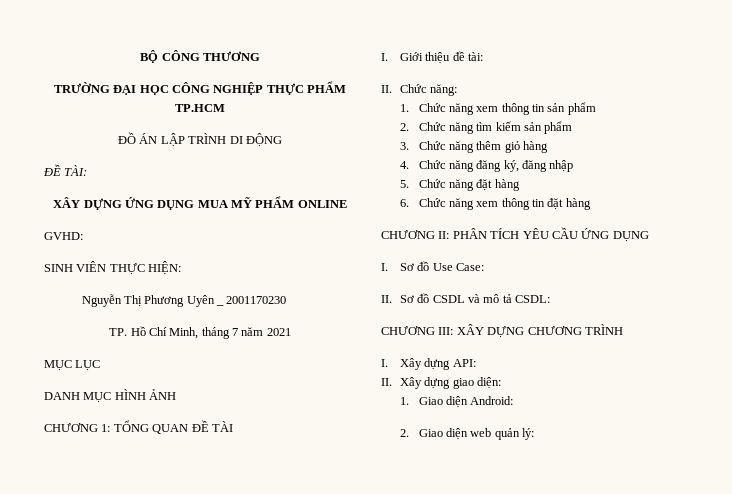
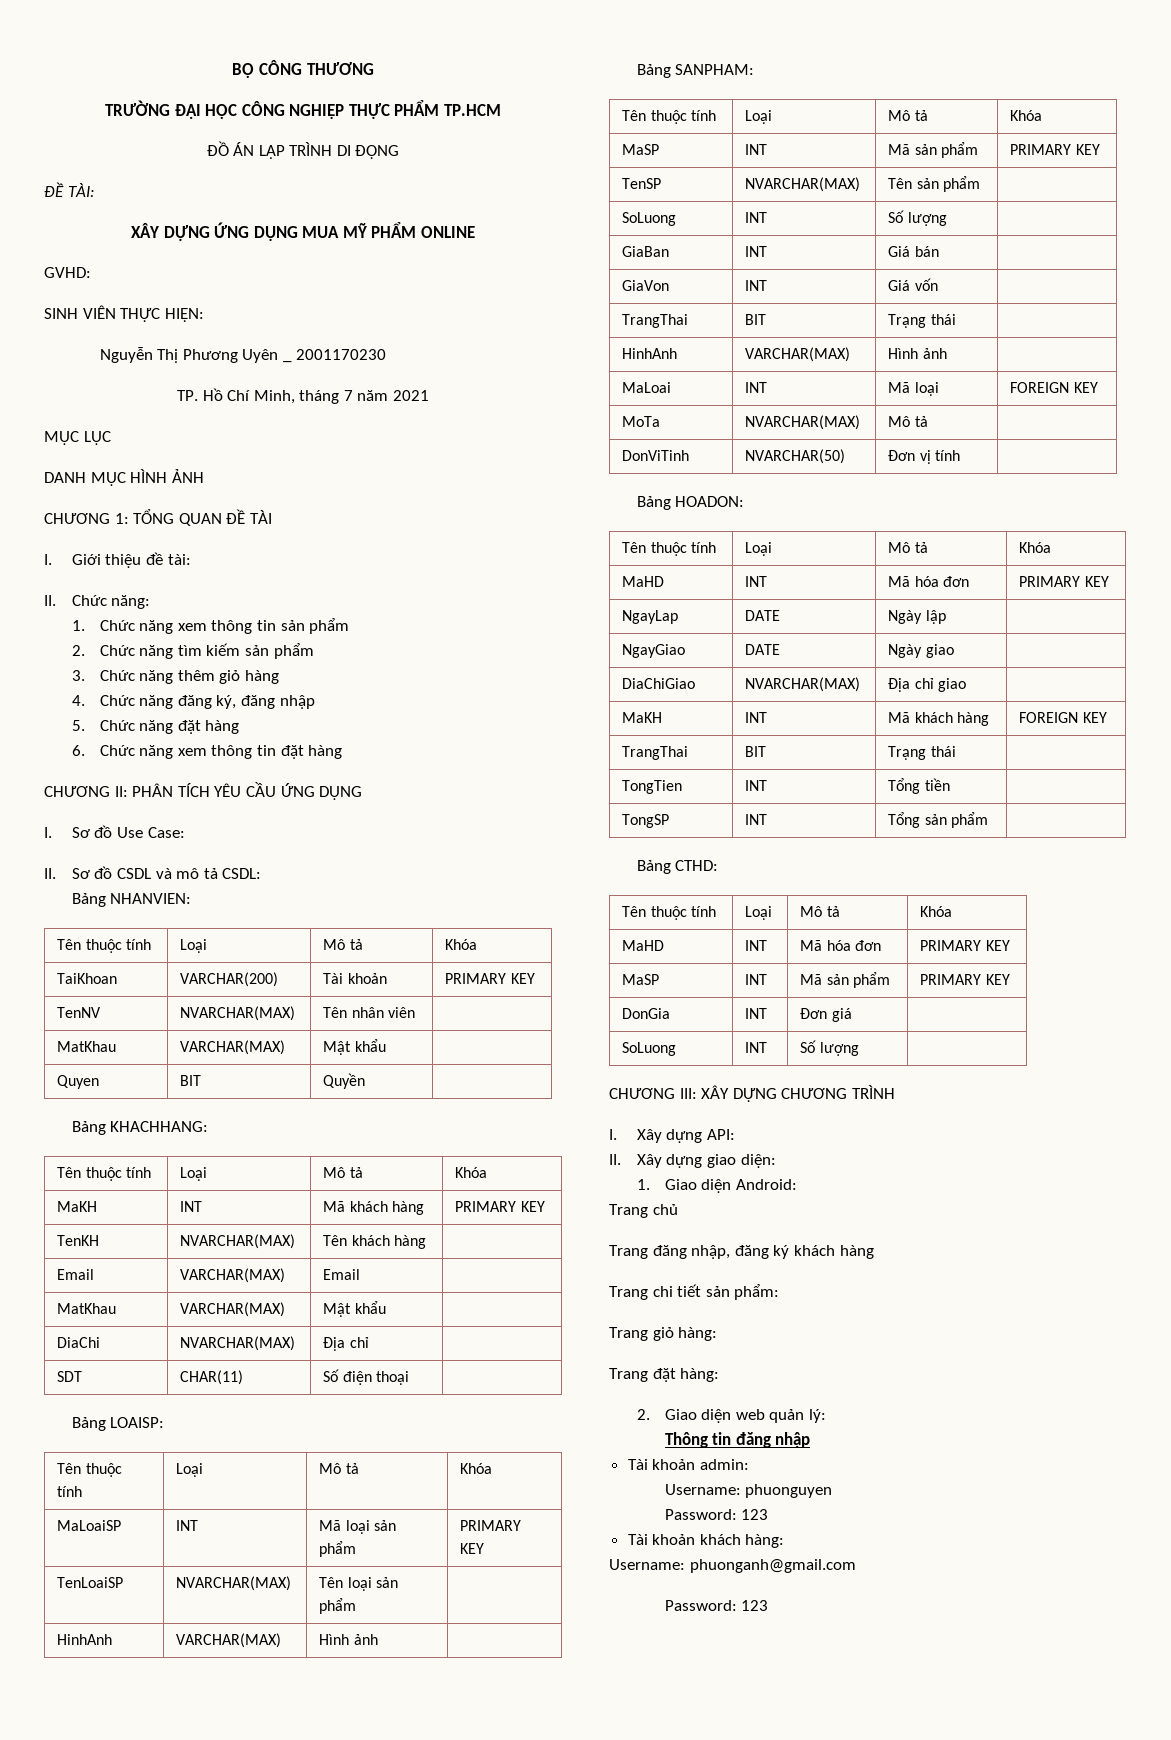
+ Bảng NHANVIEN:
+ Tên thuộc tính | Loại | Mô tả | Khóa
+ TaiKhoan | VARCHAR(200) | Tài khoản | PRIMARY KEY
+ TenNV | NVARCHAR(MAX) | Tên nhân viên |
+ MatKhau | VARCHAR(MAX) | Mật khẩu |
+ Quyen | BIT | Quyền |
+ Bảng KHACHHANG:
+ Tên thuộc tính | Loại | Mô tả | Khóa
+ MaKH | INT | Mã khách hàng | PRIMARY KEY
+ TenKH | NVARCHAR(MAX) | Tên khách hàng |
+ Email | VARCHAR(MAX) | Email |
+ MatKhau | VARCHAR(MAX) | Mật khẩu |
+ DiaChi | NVARCHAR(MAX) | Địa chỉ |
+ SDT | CHAR(11) | Số điện thoại |
+ Bảng LOAISP:
+ Tên thuộc tính | Loại | Mô tả | Khóa
+ MaLoaiSP | INT | Mã loại sản phẩm | PRIMARY KEY
+ TenLoaiSP | NVARCHAR(MAX) | Tên loại sản phẩm |
+ HinhAnh | VARCHAR(MAX) | Hình ảnh |
+ Bảng SANPHAM:
+ Tên thuộc tính | Loại | Mô tả | Khóa
+ MaSP | INT | Mã sản phẩm | PRIMARY KEY
+ TenSP | NVARCHAR(MAX) | Tên sản phẩm |
+ SoLuong | INT | Số lượng |
+ GiaBan | INT | Giá bán |
+ GiaVon | INT | Giá vốn |
+ TrangThai | BIT | Trạng thái |
+ HinhAnh | VARCHAR(MAX) | Hình ảnh |
+ MaLoai | INT | Mã loại | FOREIGN KEY
+ MoTa | NVARCHAR(MAX) | Mô tả |
+ DonViTinh | NVARCHAR(50) | Đơn vị tính |
+ Bảng HOADON:
+ Tên thuộc tính | Loại | Mô tả | Khóa
+ MaHD | INT | Mã hóa đơn | PRIMARY KEY
+ NgayLap | DATE | Ngày lập |
+ NgayGiao | DATE | Ngày giao |
+ DiaChiGiao | NVARCHAR(MAX) | Địa chỉ giao |
+ MaKH | INT | Mã khách hàng | FOREIGN KEY
+ TrangThai | BIT | Trạng thái |
+ TongTien | INT | Tổng tiền |
+ TongSP | INT | Tổng sản phẩm |
+ Bảng CTHD:
+ Tên thuộc tính | Loại | Mô tả | Khóa
+ MaHD | INT | Mã hóa đơn | PRIMARY KEY
+ MaSP | INT | Mã sản phẩm | PRIMARY KEY
+ DonGia | INT | Đơn giá |
+ SoLuong | INT | Số lượng |
+ Trang chủ
+ Trang đăng nhập, đăng ký khách hàng
+ Trang chi tiết sản phẩm:
+ Trang giỏ hàng:
+ Trang đặt hàng:
+ Thông tin đăng nhập
+ Tài khoản admin:
+ Username: phuonguyen
+ Password: 123
+ Tài khoản khách hàng:
+ Username: phuonganh@gmail.com
+ Password: 123

